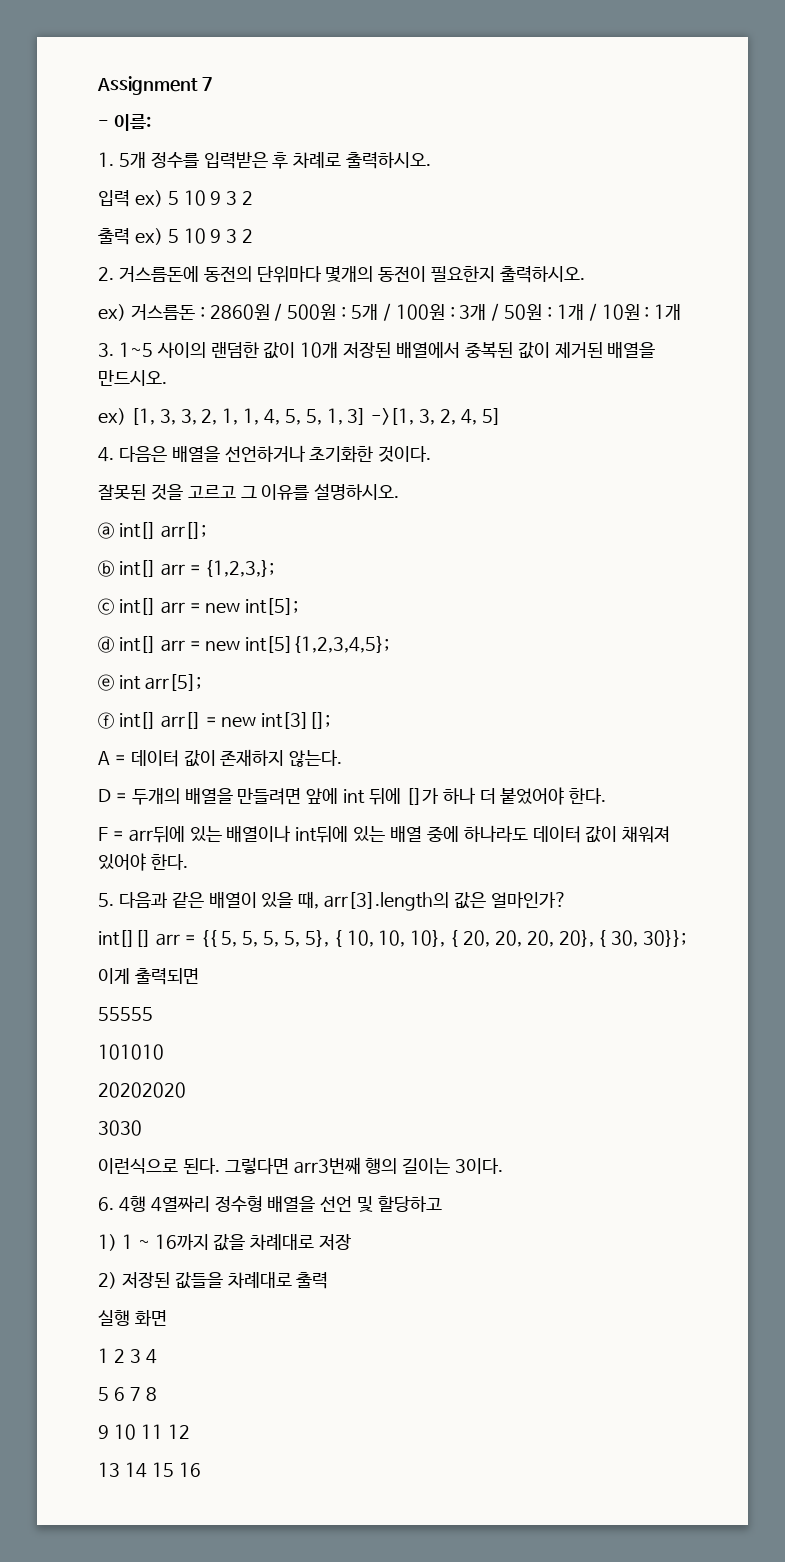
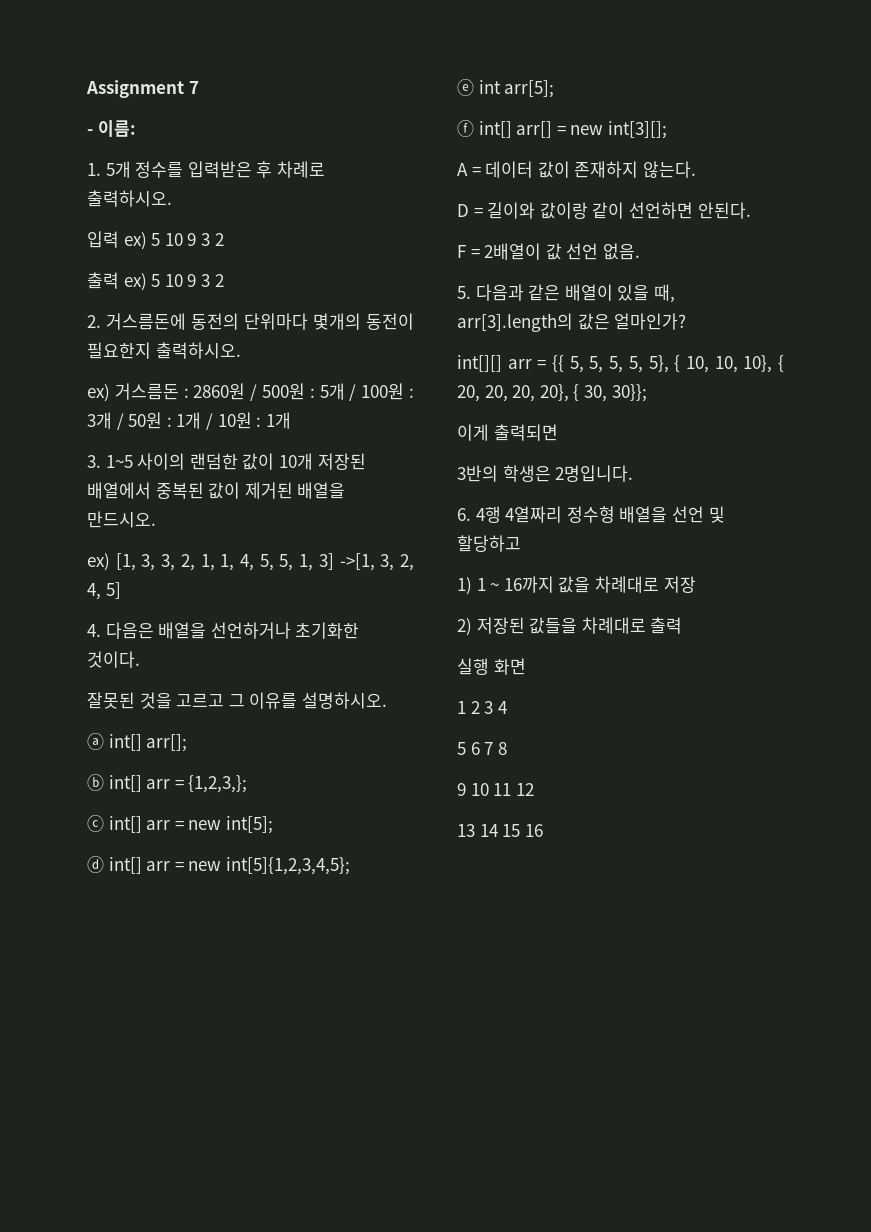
- D = 두개의 배열을 만들려면 앞에 int 뒤에 []가 하나 더 붙었어야 한다.
- F = arr뒤에 있는 배열이나 int뒤에 있는 배열 중에 하나라도 데이터 값이 채워져 있어야 한다.
+ D = 길이와 값이랑 같이 선언하면 안된다.
+ F = 2배열이 값 선언 없음.
- 55555
- 101010
- 20202020
- 3030
- 이런식으로 된다. 그렇다면 arr3번째 행의 길이는 3이다.
+ 3반의 학생은 2명입니다.

